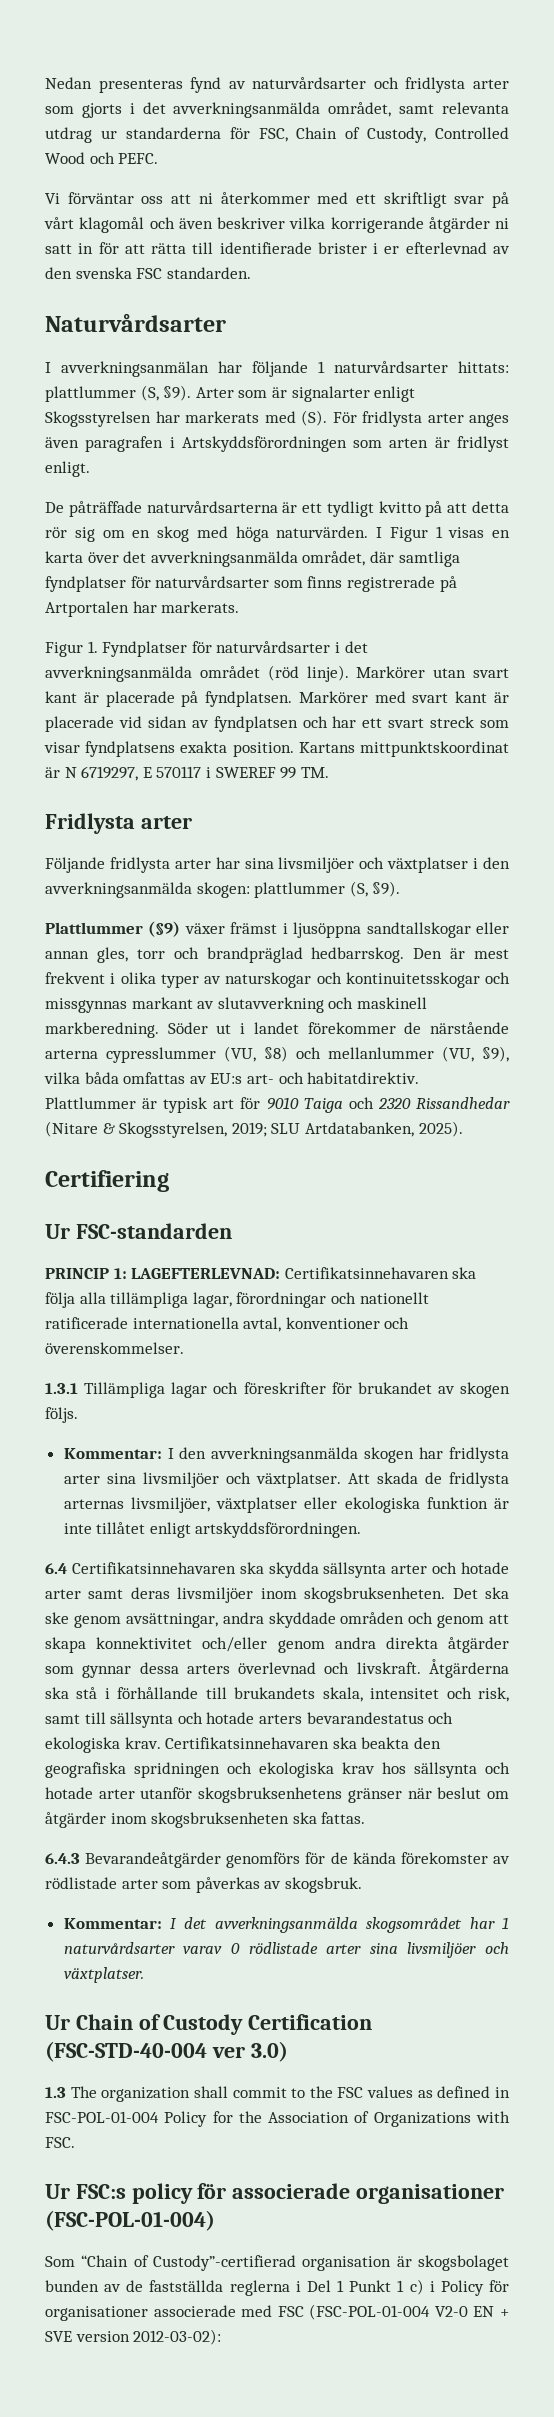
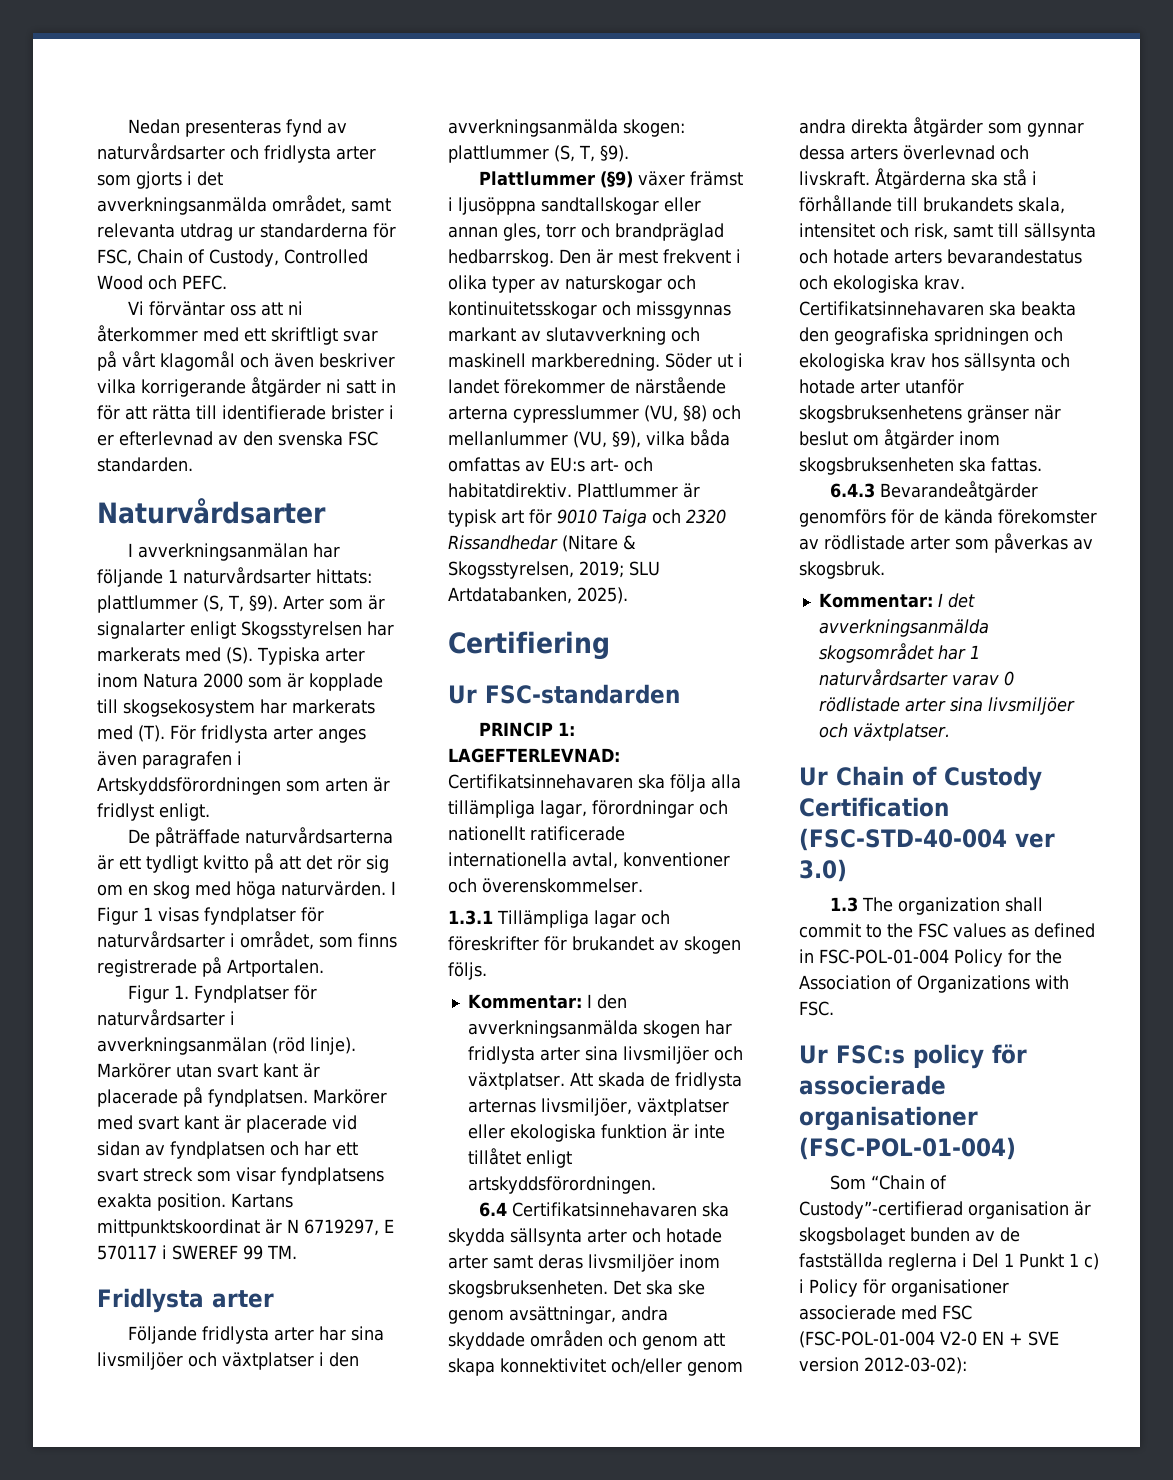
- I avverkningsanmälan har följande 1 naturvårdsarter hittats: plattlummer (S, §9).
+ I avverkningsanmälan har följande 1 naturvårdsarter hittats: plattlummer (S, T, §9).
- Arter som är signalarter enligt Skogsstyrelsen har markerats med (S). För fridlysta arter anges även paragrafen i Artskyddsförordningen som arten är fridlyst enligt.
+ Arter som är signalarter enligt Skogsstyrelsen har markerats med (S). Typiska arter inom Natura 2000 som är kopplade till skogsekosystem har markerats med (T). För fridlysta arter anges även paragrafen i Artskyddsförordningen som arten är fridlyst enligt.
- De påträffade naturvårdsarterna är ett tydligt kvitto på att detta rör sig om en skog med höga naturvärden.
+ De påträffade naturvårdsarterna är ett tydligt kvitto på att det rör sig om en skog med höga naturvärden.
- I Figur 1 visas en karta över det avverkningsanmälda området, där samtliga fyndplatser för naturvårdsarter som finns registrerade på Artportalen har markerats.
+ I Figur 1 visas fyndplatser för naturvårdsarter i området, som finns registrerade på Artportalen.
- Figur 1. Fyndplatser för naturvårdsarter i det avverkningsanmälda området (röd linje).
+ Figur 1. Fyndplatser för naturvårdsarter i avverkningsanmälan (röd linje).
- Följande fridlysta arter har sina livsmiljöer och växtplatser i den avverkningsanmälda skogen: plattlummer (S, §9).
+ Följande fridlysta arter har sina livsmiljöer och växtplatser i den avverkningsanmälda skogen: plattlummer (S, T, §9).

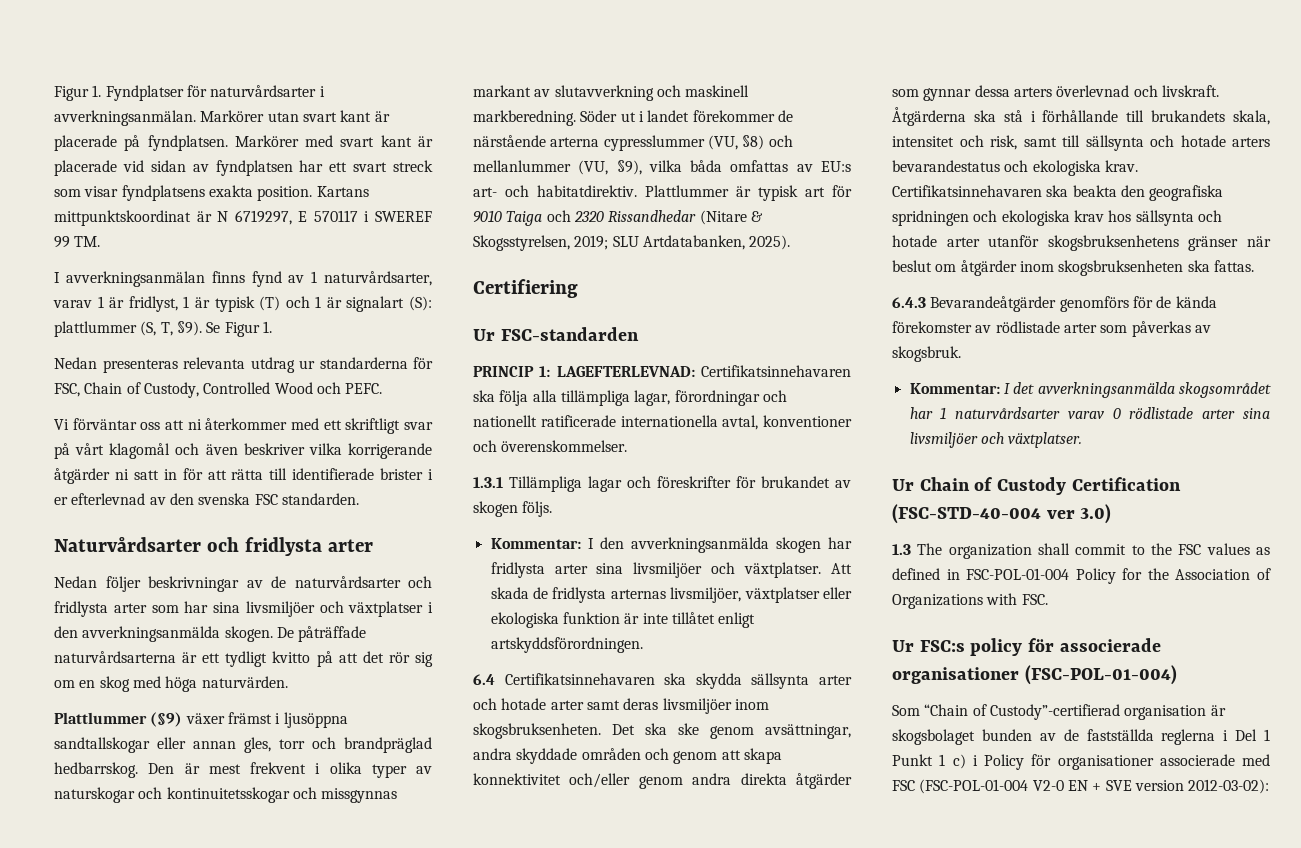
- Nedan presenteras fynd av naturvårdsarter och fridlysta arter som gjorts i det avverkningsanmälda området, samt relevanta utdrag ur standarderna för FSC, Chain of Custody, Controlled Wood och PEFC.
+ Figur 1. Fyndplatser för naturvårdsarter i avverkningsanmälan. Markörer utan svart kant är placerade på fyndplatsen. Markörer med svart kant är placerade vid sidan av fyndplatsen har ett svart streck som visar fyndplatsens exakta position. Kartans mittpunktskoordinat är N 6719297, E 570117 i SWEREF 99 TM.
+ I avverkningsanmälan finns fynd av 1 naturvårdsarter, varav 1 är fridlyst, 1 är typisk (T) och 1 är signalart (S): plattlummer (S, T, §9). Se Figur 1.
+ Nedan presenteras relevanta utdrag ur standarderna för FSC, Chain of Custody, Controlled Wood och PEFC.
- Naturvårdsarter
- I avverkningsanmälan har följande 1 naturvårdsarter hittats: plattlummer (S, T, §9). Arter som är signalarter enligt Skogsstyrelsen har markerats med (S). Typiska arter inom Natura 2000 som är kopplade till skogsekosystem har markerats med (T). För fridlysta arter anges även paragrafen i Artskyddsförordningen som arten är fridlyst enligt.
- De påträffade naturvårdsarterna är ett tydligt kvitto på att det rör sig om en skog med höga naturvärden. I Figur 1 visas fyndplatser för naturvårdsarter i området, som finns registrerade på Artportalen.
- Figur 1. Fyndplatser för naturvårdsarter i avverkningsanmälan (röd linje). Markörer utan svart kant är placerade på fyndplatsen. Markörer med svart kant är placerade vid sidan av fyndplatsen och har ett svart streck som visar fyndplatsens exakta position. Kartans mittpunktskoordinat är N 6719297, E 570117 i SWEREF 99 TM.
- Fridlysta arter
- Följande fridlysta arter har sina livsmiljöer och växtplatser i den avverkningsanmälda skogen: plattlummer (S, T, §9).
+ Naturvårdsarter och fridlysta arter
+ Nedan följer beskrivningar av de naturvårdsarter och fridlysta arter som har sina livsmiljöer och växtplatser i den avverkningsanmälda skogen. De påträffade naturvårdsarterna är ett tydligt kvitto på att det rör sig om en skog med höga naturvärden.

